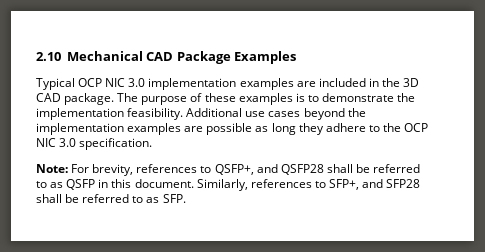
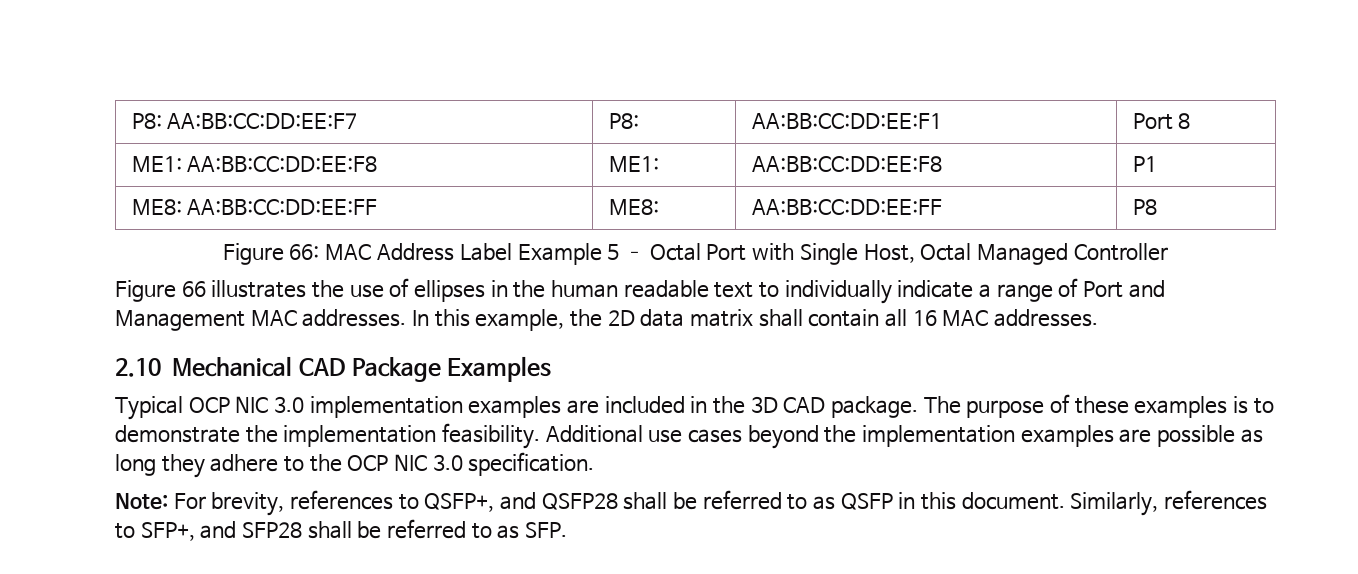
+ P8: AA:BB:CC:DD:EE:F7 | P8: | AA:BB:CC:DD:EE:F1 | Port 8
+ ME1: AA:BB:CC:DD:EE:F8 | ME1: | AA:BB:CC:DD:EE:F8 | P1
+ ME8: AA:BB:CC:DD:EE:FF | ME8: | AA:BB:CC:DD:EE:FF | P8
+ Figure 66: MAC Address Label Example 5 – Octal Port with Single Host, Octal Managed Controller
+ Figure 66 illustrates the use of ellipses in the human readable text to individually indicate a range of Port and Management MAC addresses. In this example, the 2D data matrix shall contain all 16 MAC addresses.

